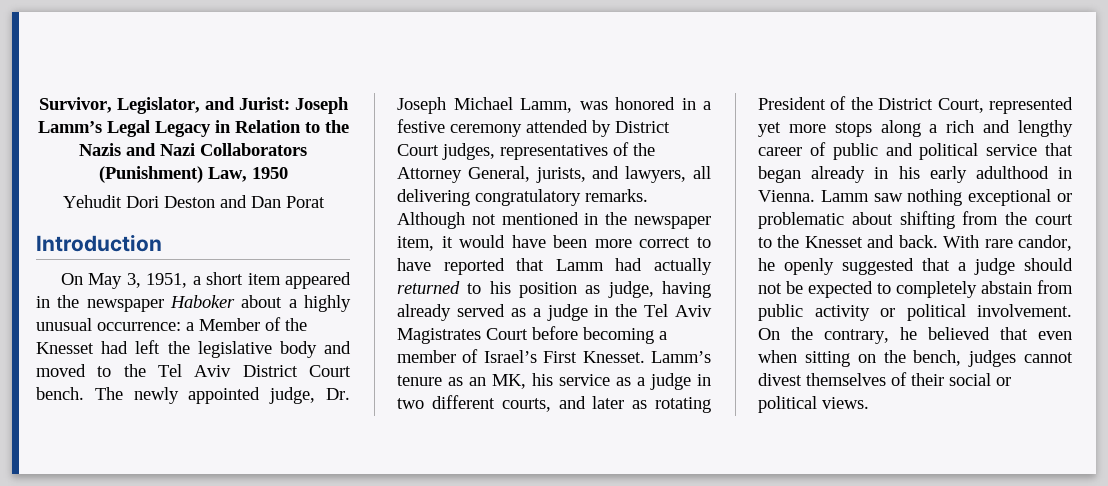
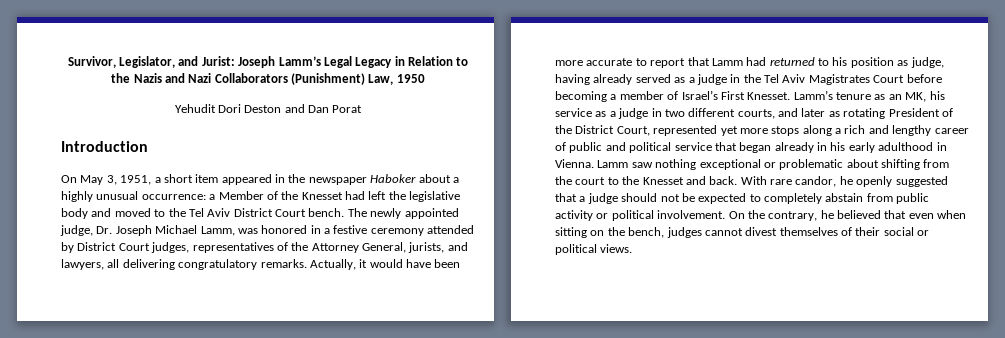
- Although not mentioned in the newspaper item, it would have been more correct to have reported that Lamm had actually returned to his position as judge, having already served as a judge in the Tel Aviv Magistrates Court before becoming a member of Israel’s First Knesset.
+ Actually, it would have been more accurate to report that Lamm had returned to his position as judge, having already served as a judge in the Tel Aviv Magistrates Court before becoming a member of Israel’s First Knesset.

